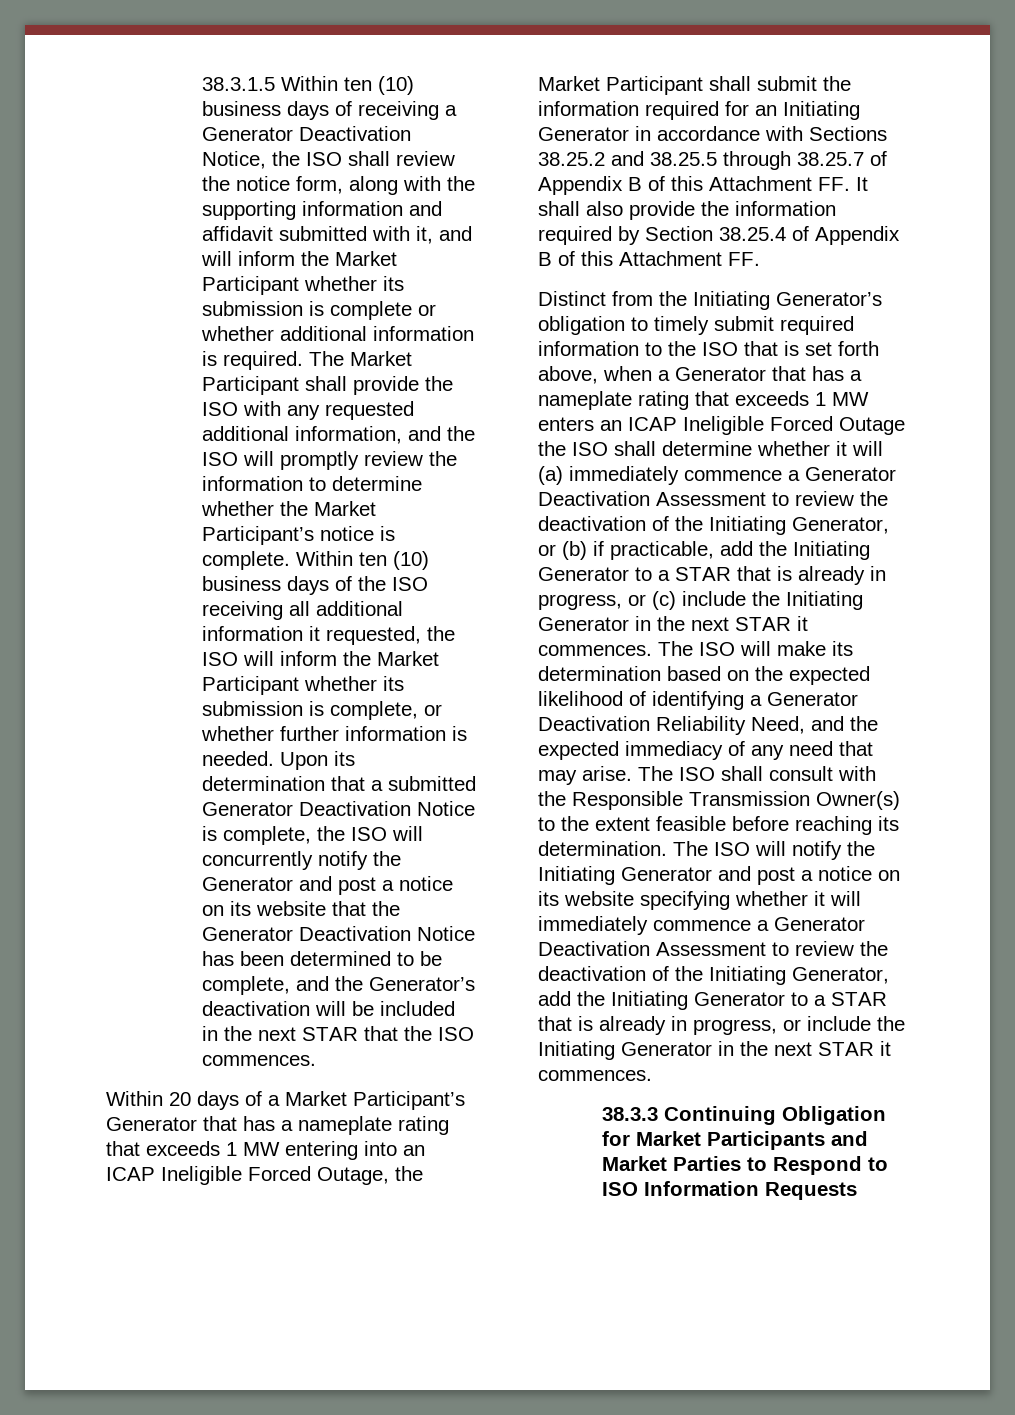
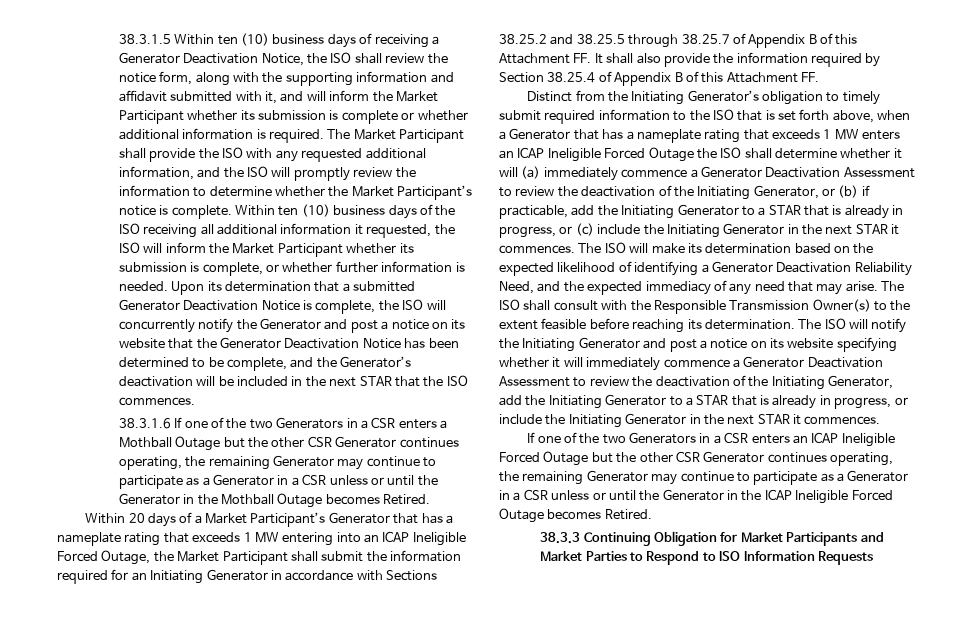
+ 38.3.1.6 If one of the two Generators in a CSR enters a Mothball Outage but the other CSR Generator continues operating, the remaining Generator may continue to participate as a Generator in a CSR unless or until the Generator in the Mothball Outage becomes Retired.
+ If one of the two Generators in a CSR enters an ICAP Ineligible Forced Outage but the other CSR Generator continues operating, the remaining Generator may continue to participate as a Generator in a CSR unless or until the Generator in the ICAP Ineligible Forced Outage becomes Retired.

